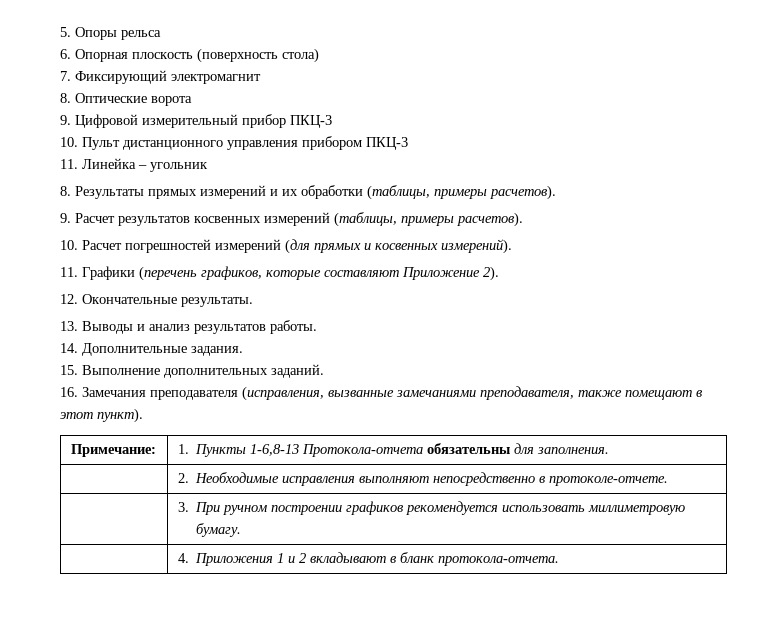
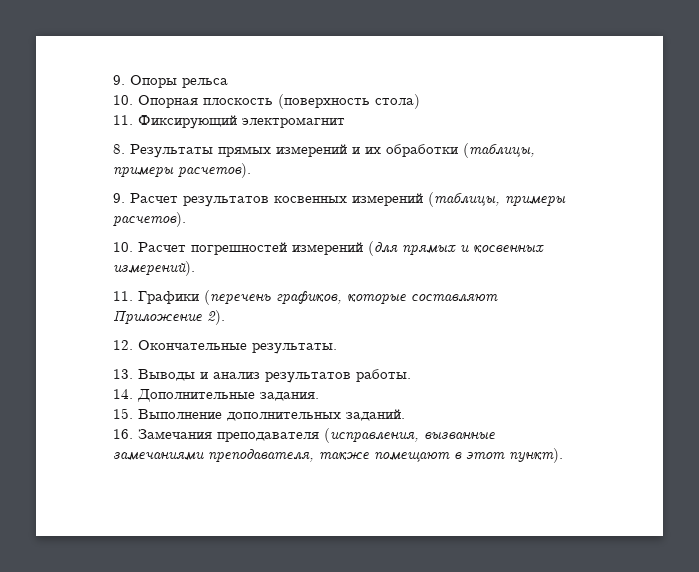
- 5. Опоры рельса
+ 9. Опоры рельса
- 6. Опорная плоскость (поверхность стола)
+ 10. Опорная плоскость (поверхность стола)
- 7. Фиксирующий электромагнит
+ 11. Фиксирующий электромагнит
- 8. Оптические ворота
- 9. Цифровой измерительный прибор ПКЦ-3
- 10. Пульт дистанционного управления прибором ПКЦ-3
- 11. Линейка – угольник
- Примечание: | 1. Пункты 1-6,8-13 Протокола-отчета обязательны для заполнения.
- | 2. Необходимые исправления выполняют непосредственно в протоколе-отчете.
- | 3. При ручном построении графиков рекомендуется использовать миллиметровую бумагу.
- | 4. Приложения 1 и 2 вкладывают в бланк протокола-отчета.

